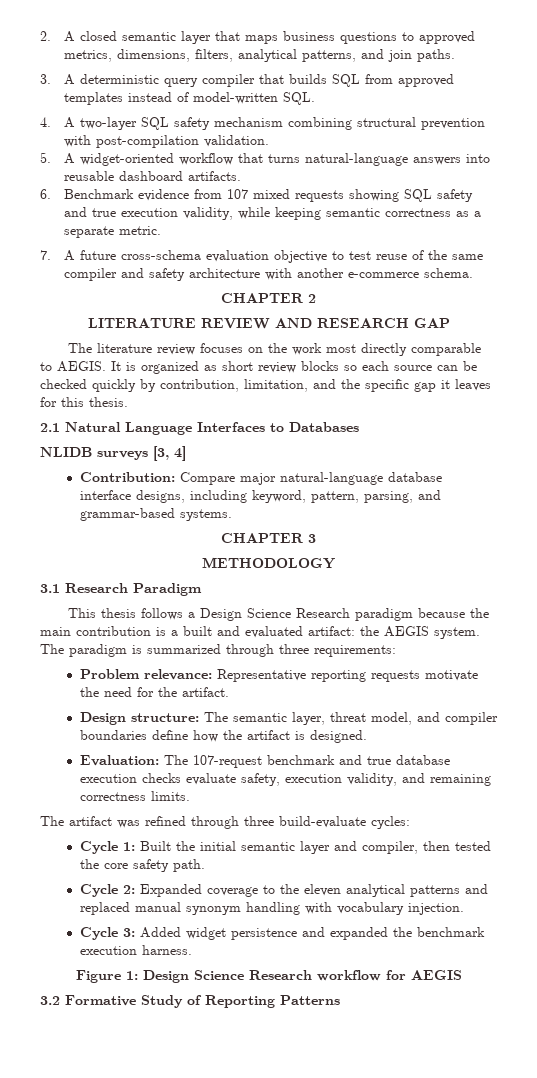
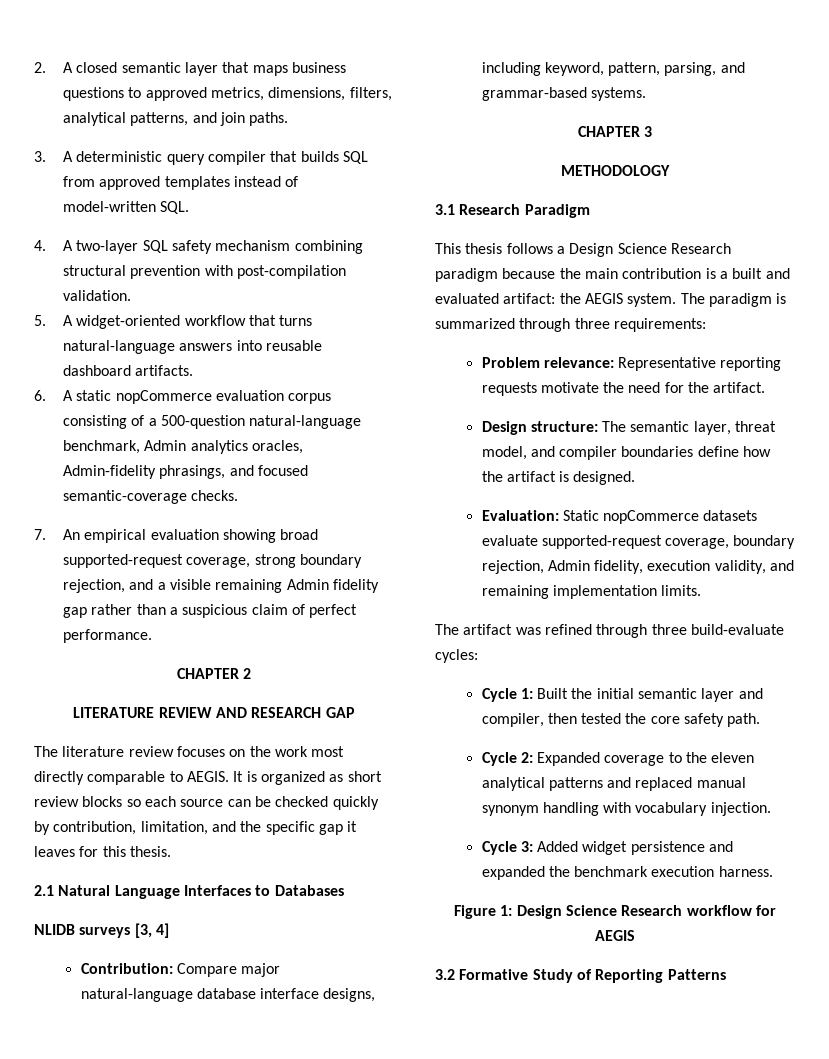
- 6. Benchmark evidence from 107 mixed requests showing SQL safety and true execution validity, while keeping semantic correctness as a separate metric.
- 7. A future cross-schema evaluation objective to test reuse of the same compiler and safety architecture with another e-commerce schema.
+ 6. A static nopCommerce evaluation corpus consisting of a 500-question natural-language benchmark, Admin analytics oracles, Admin-fidelity phrasings, and focused semantic-coverage checks.
+ 7. An empirical evaluation showing broad supported-request coverage, strong boundary rejection, and a visible remaining Admin fidelity gap rather than a suspicious claim of perfect performance.
- Evaluation: The 107-request benchmark and true database execution checks evaluate safety, execution validity, and remaining correctness limits.
+ Evaluation: Static nopCommerce datasets evaluate supported-request coverage, boundary rejection, Admin fidelity, execution validity, and remaining implementation limits.

